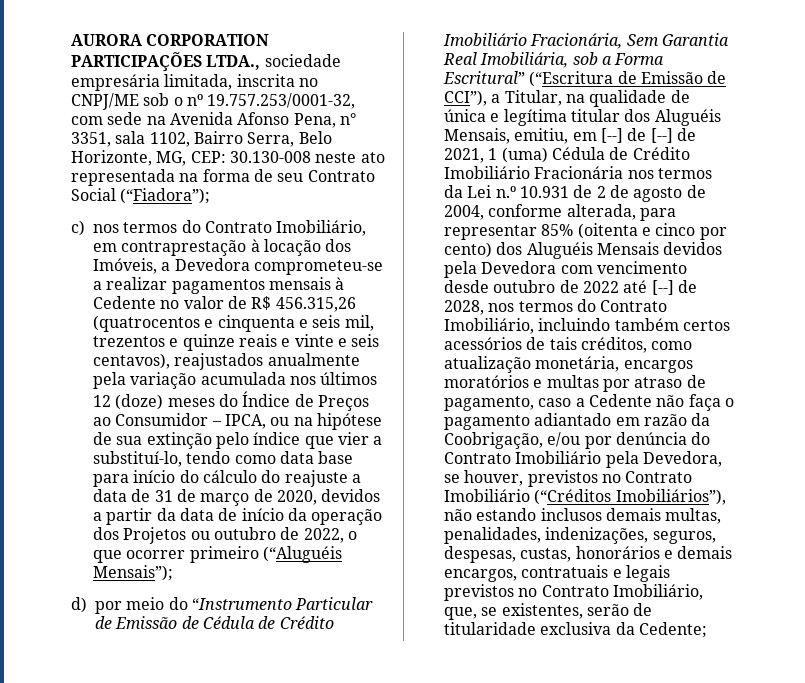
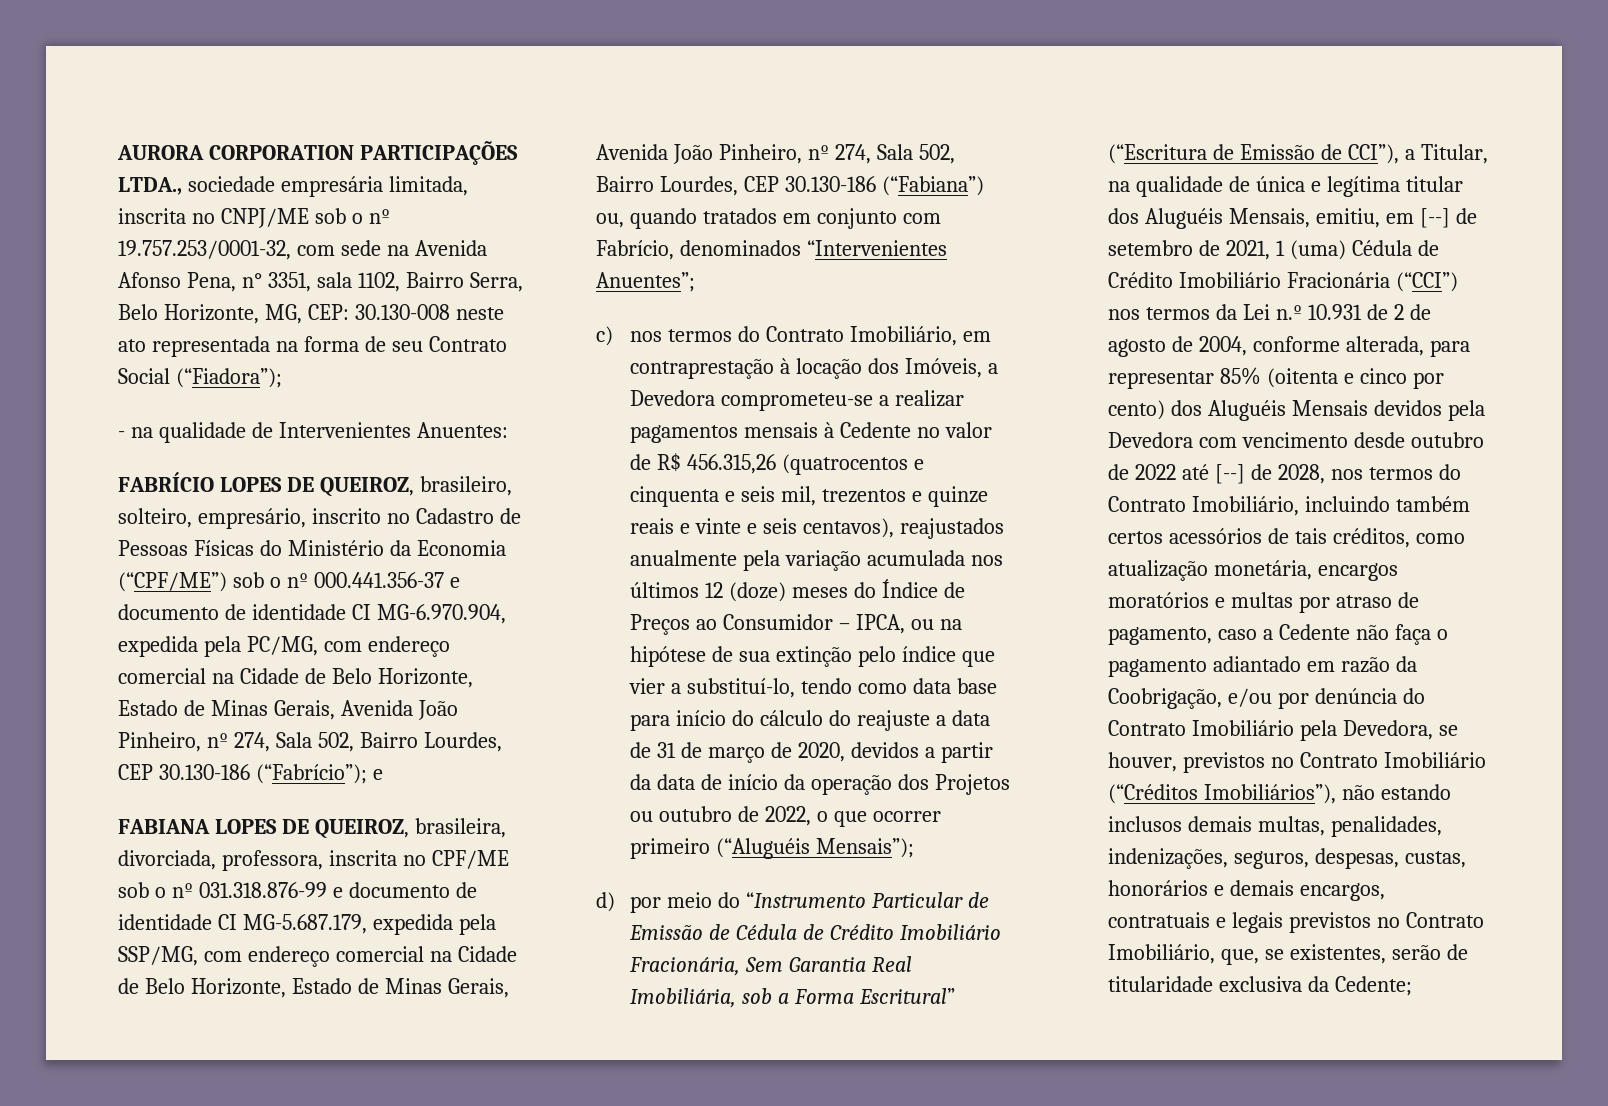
+ - na qualidade de Intervenientes Anuentes:
+ FABRÍCIO LOPES DE QUEIROZ, brasileiro, solteiro, empresário, inscrito no Cadastro de Pessoas Físicas do Ministério da Economia (“CPF/ME”) sob o nº 000.441.356-37 e documento de identidade CI MG-6.970.904, expedida pela PC/MG, com endereço comercial na Cidade de Belo Horizonte, Estado de Minas Gerais, Avenida João Pinheiro, nº 274, Sala 502, Bairro Lourdes, CEP 30.130-186 (“Fabrício”); e
+ FABIANA LOPES DE QUEIROZ, brasileira, divorciada, professora, inscrita no CPF/ME sob o nº 031.318.876-99 e documento de identidade CI MG-5.687.179, expedida pela SSP/MG, com endereço comercial na Cidade de Belo Horizonte, Estado de Minas Gerais, Avenida João Pinheiro, nº 274, Sala 502, Bairro Lourdes, CEP 30.130-186 (“Fabiana”) ou, quando tratados em conjunto com Fabrício, denominados “Intervenientes Anuentes”;
- d) por meio do “Instrumento Particular de Emissão de Cédula de Crédito Imobiliário Fracionária, Sem Garantia Real Imobiliária, sob a Forma Escritural” (“Escritura de Emissão de CCI”), a Titular, na qualidade de única e legítima titular dos Aluguéis Mensais, emitiu, em [--] de [--] de 2021, 1 (uma) Cédula de Crédito Imobiliário Fracionária nos termos da Lei n.º 10.931 de 2 de agosto de 2004, conforme alterada, para representar 85% (oitenta e cinco por cento) dos Aluguéis Mensais devidos pela Devedora com vencimento desde outubro de 2022 até [--] de 2028, nos termos do Contrato Imobiliário, incluindo também certos acessórios de tais créditos, como atualização monetária, encargos moratórios e multas por atraso de pagamento, caso a Cedente não faça o pagamento adiantado em razão da Coobrigação, e/ou por denúncia do Contrato Imobiliário pela Devedora, se houver, previstos no Contrato Imobiliário (“Créditos Imobiliários”), não estando inclusos demais multas, penalidades, indenizações, seguros, despesas, custas, honorários e demais encargos, contratuais e legais previstos no Contrato Imobiliário, que, se existentes, serão de titularidade exclusiva da Cedente;
+ d) por meio do “Instrumento Particular de Emissão de Cédula de Crédito Imobiliário Fracionária, Sem Garantia Real Imobiliária, sob a Forma Escritural” (“Escritura de Emissão de CCI”), a Titular, na qualidade de única e legítima titular dos Aluguéis Mensais, emitiu, em [--] de setembro de 2021, 1 (uma) Cédula de Crédito Imobiliário Fracionária (“CCI”) nos termos da Lei n.º 10.931 de 2 de agosto de 2004, conforme alterada, para representar 85% (oitenta e cinco por cento) dos Aluguéis Mensais devidos pela Devedora com vencimento desde outubro de 2022 até [--] de 2028, nos termos do Contrato Imobiliário, incluindo também certos acessórios de tais créditos, como atualização monetária, encargos moratórios e multas por atraso de pagamento, caso a Cedente não faça o pagamento adiantado em razão da Coobrigação, e/ou por denúncia do Contrato Imobiliário pela Devedora, se houver, previstos no Contrato Imobiliário (“Créditos Imobiliários”), não estando inclusos demais multas, penalidades, indenizações, seguros, despesas, custas, honorários e demais encargos, contratuais e legais previstos no Contrato Imobiliário, que, se existentes, serão de titularidade exclusiva da Cedente;

